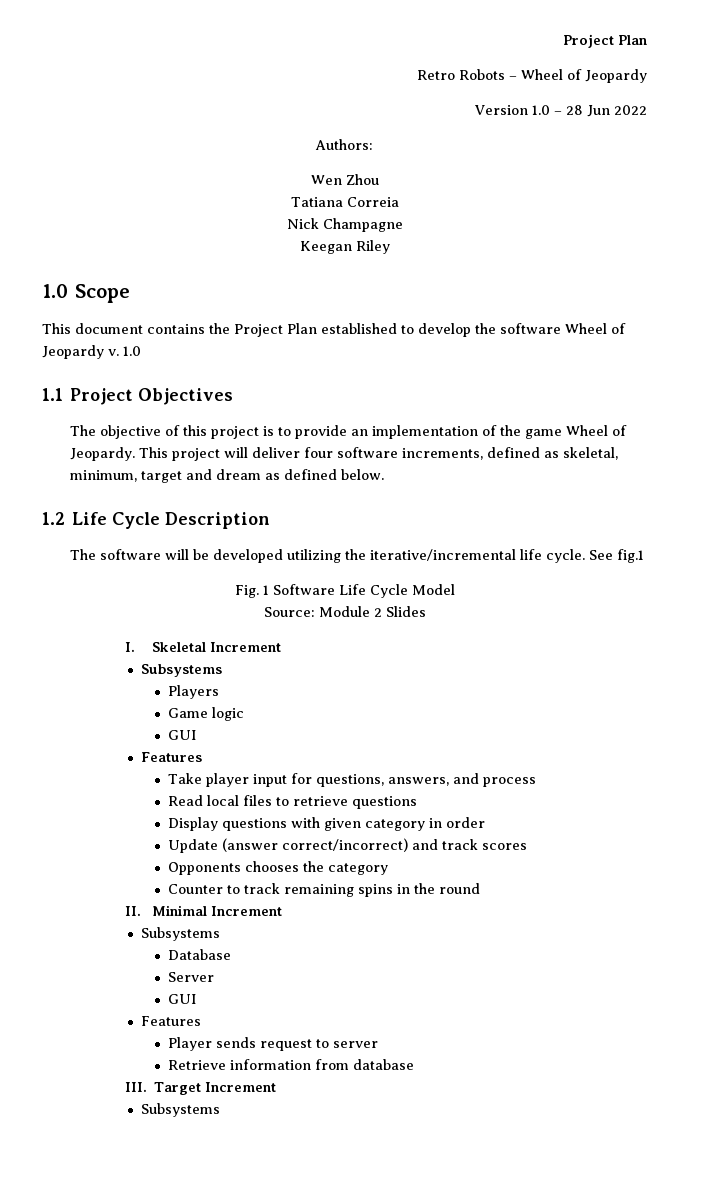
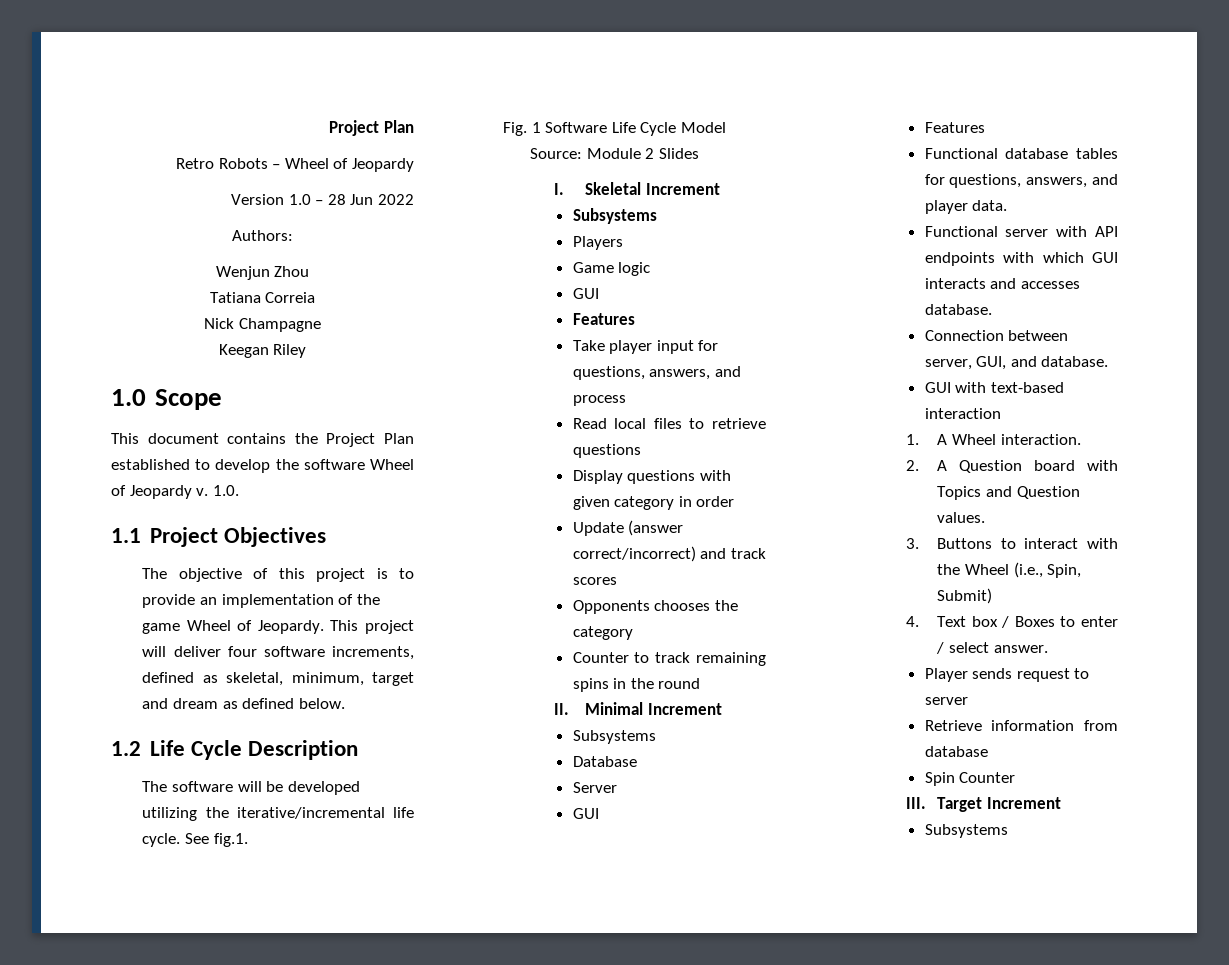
- Wen Zhou
+ Wenjun Zhou
- This document contains the Project Plan established to develop the software Wheel of Jeopardy v. 1.0
+ This document contains the Project Plan established to develop the software Wheel of Jeopardy v. 1.0.
- See fig.1
+ See fig.1.
+ Functional database tables for questions, answers, and player data.
+ Functional server with API endpoints with which GUI interacts and accesses database.
+ Connection between server, GUI, and database.
+ GUI with text-based interaction
+ 1. A Wheel interaction.
+ 2. A Question board with Topics and Question values.
+ 3. Buttons to interact with the Wheel (i.e., Spin, Submit)
+ 4. Text box / Boxes to enter / select answer.
+ Spin Counter

